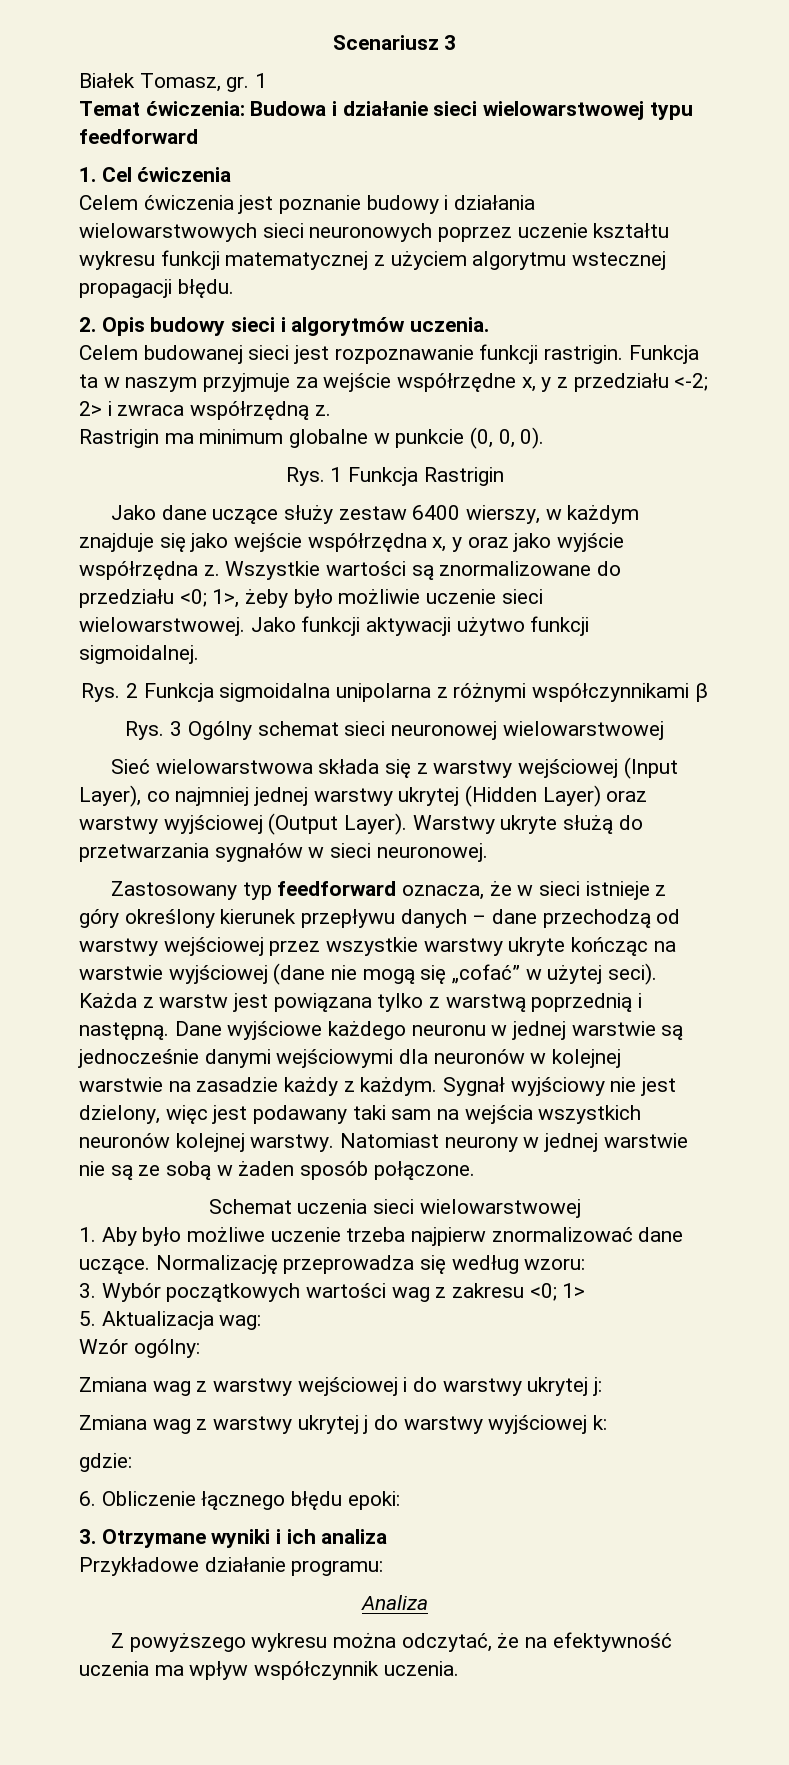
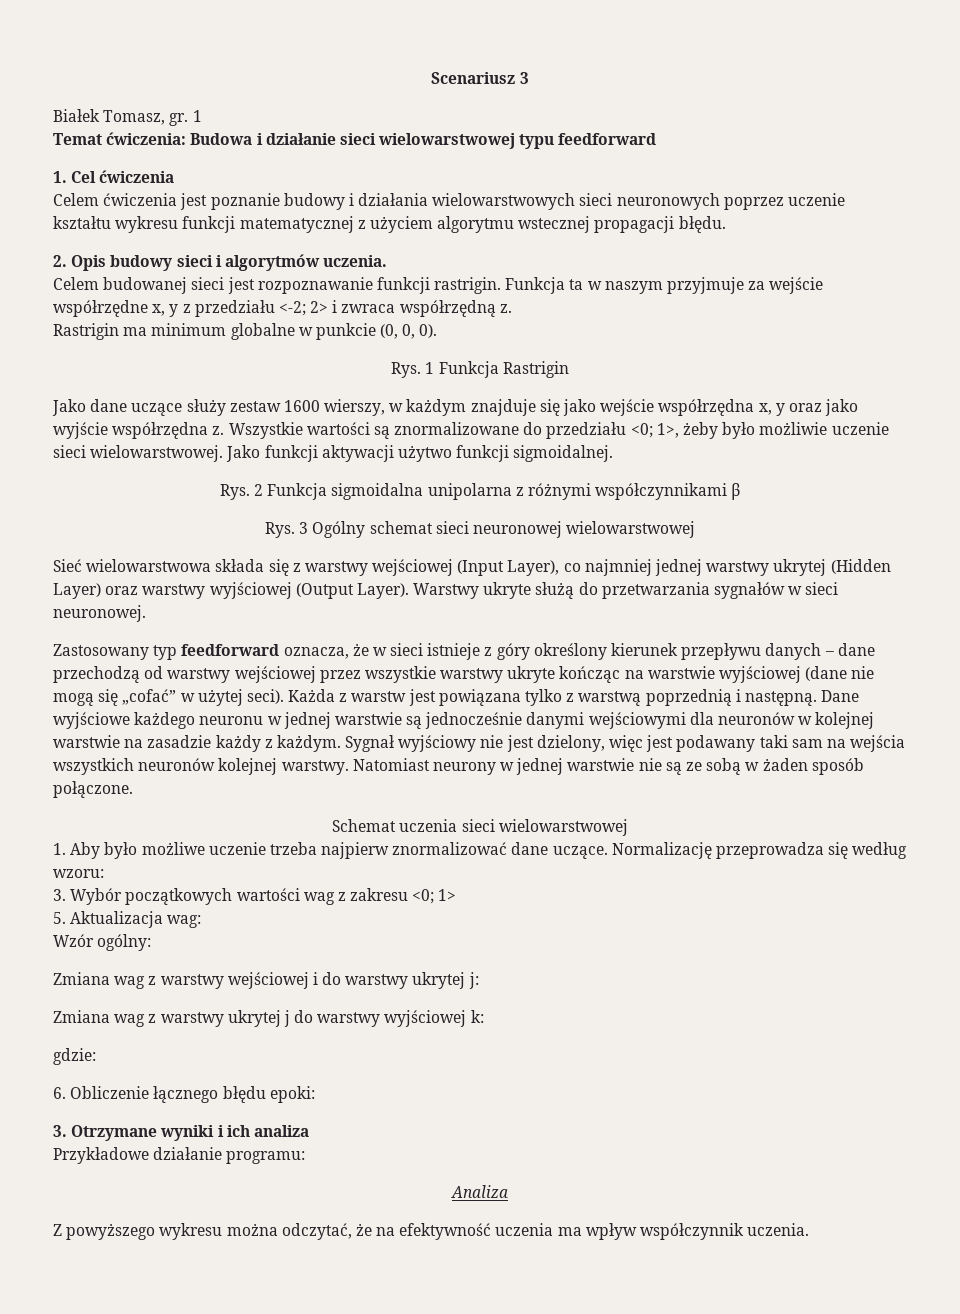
- Jako dane uczące służy zestaw 6400 wierszy, w każdym znajduje się jako wejście współrzędna x, y oraz jako wyjście współrzędna z.
+ Jako dane uczące służy zestaw 1600 wierszy, w każdym znajduje się jako wejście współrzędna x, y oraz jako wyjście współrzędna z.

